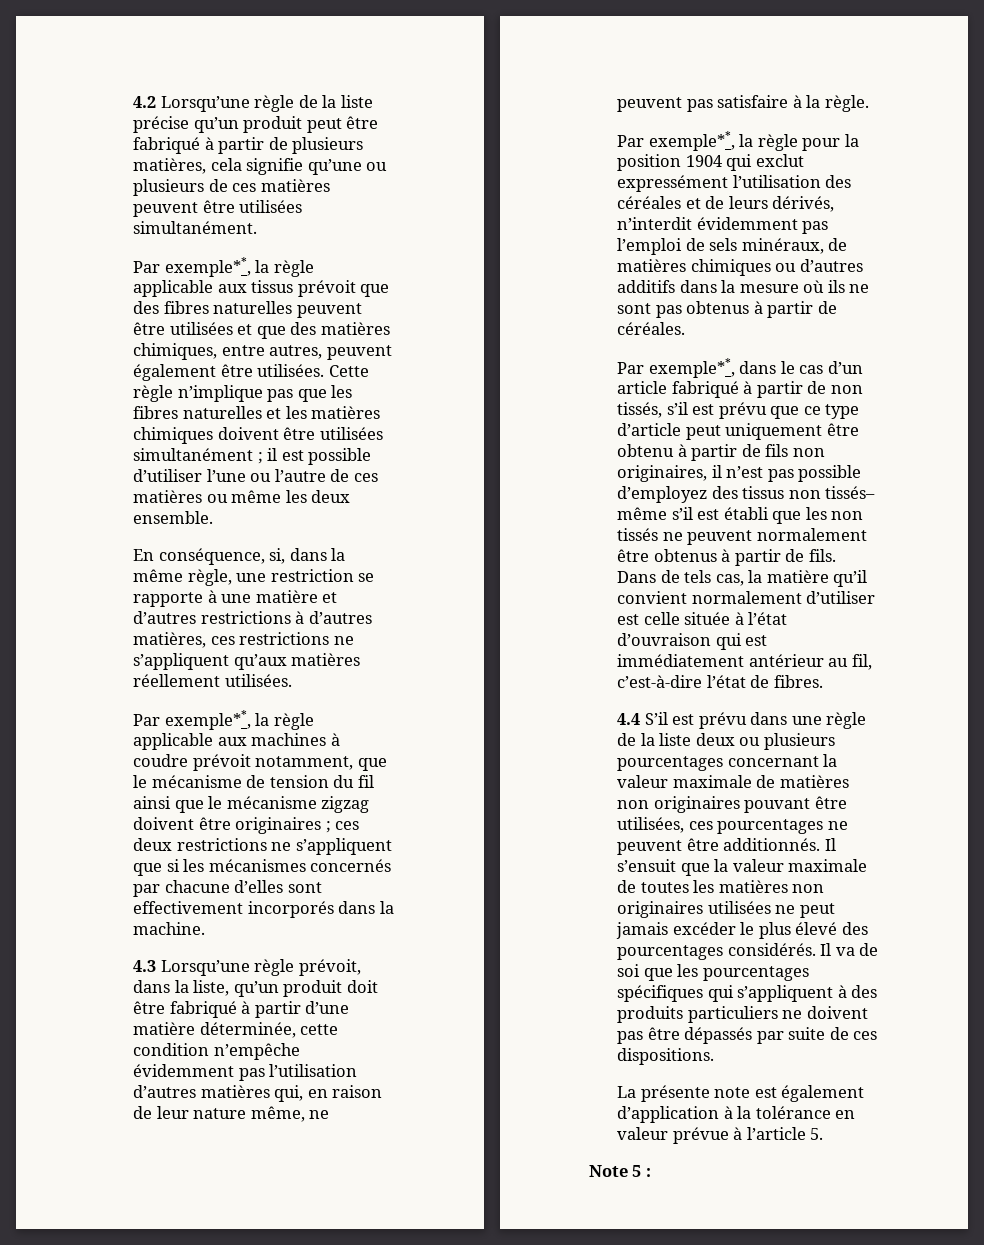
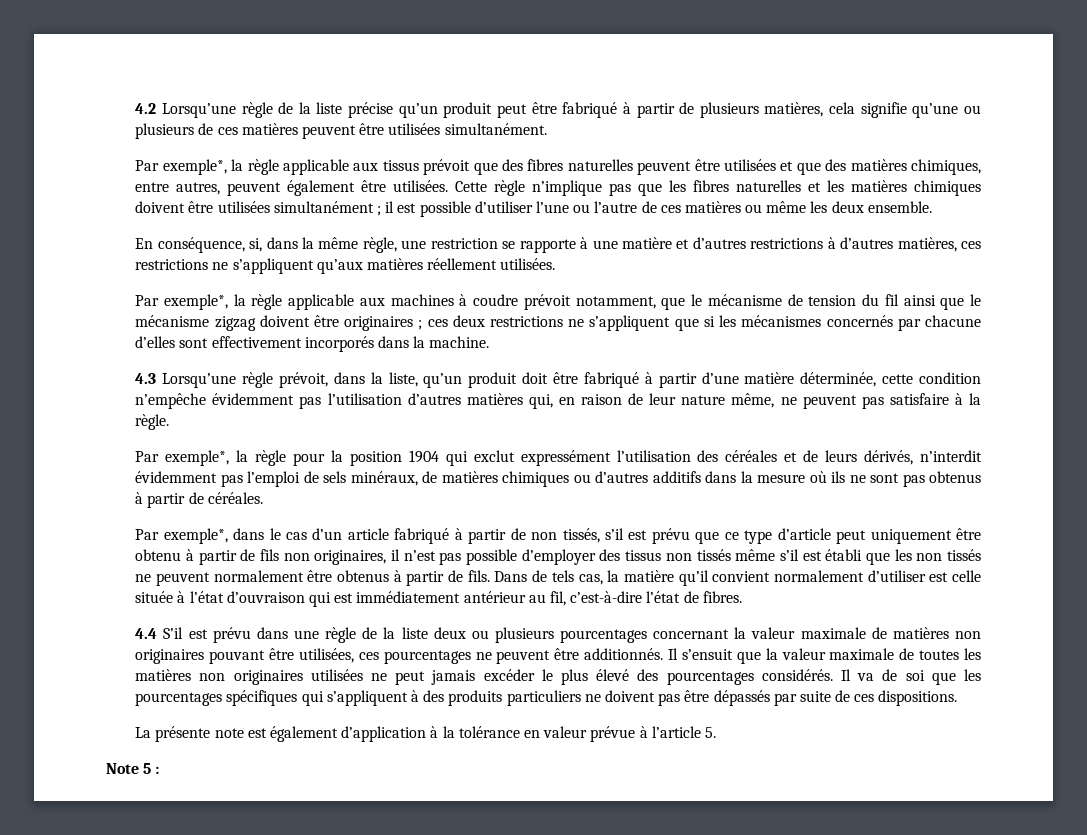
- Par exemple**, la règle applicable aux tissus prévoit que des fibres naturelles peuvent être utilisées et que des matières chimiques, entre autres, peuvent également être utilisées.
+ Par exemple*, la règle applicable aux tissus prévoit que des fibres naturelles peuvent être utilisées et que des matières chimiques, entre autres, peuvent également être utilisées.
- Par exemple**, la règle applicable aux machines à coudre prévoit notamment, que le mécanisme de tension du fil ainsi que le mécanisme zigzag doivent être originaires ; ces deux restrictions ne s’appliquent que si les mécanismes concernés par chacune d’elles sont effectivement incorporés dans la machine.
+ Par exemple*, la règle applicable aux machines à coudre prévoit notamment, que le mécanisme de tension du fil ainsi que le mécanisme zigzag doivent être originaires ; ces deux restrictions ne s’appliquent que si les mécanismes concernés par chacune d’elles sont effectivement incorporés dans la machine.
- Par exemple**, la règle pour la position 1904 qui exclut expressément l’utilisation des céréales et de leurs dérivés, n’interdit évidemment pas l’emploi de sels minéraux, de matières chimiques ou d’autres additifs dans la mesure où ils ne sont pas obtenus à partir de céréales.
+ Par exemple*, la règle pour la position 1904 qui exclut expressément l’utilisation des céréales et de leurs dérivés, n’interdit évidemment pas l’emploi de sels minéraux, de matières chimiques ou d’autres additifs dans la mesure où ils ne sont pas obtenus à partir de céréales.
- Par exemple**, dans le cas d’un article fabriqué à partir de non tissés, s’il est prévu que ce type d’article peut uniquement être obtenu à partir de fils non originaires, il n’est pas possible d’employez des tissus non tissés– même s’il est établi que les non tissés ne peuvent normalement être obtenus à partir de fils.
+ Par exemple*, dans le cas d’un article fabriqué à partir de non tissés, s’il est prévu que ce type d’article peut uniquement être obtenu à partir de fils non originaires, il n’est pas possible d’employer des tissus non tissés même s’il est établi que les non tissés ne peuvent normalement être obtenus à partir de fils.

